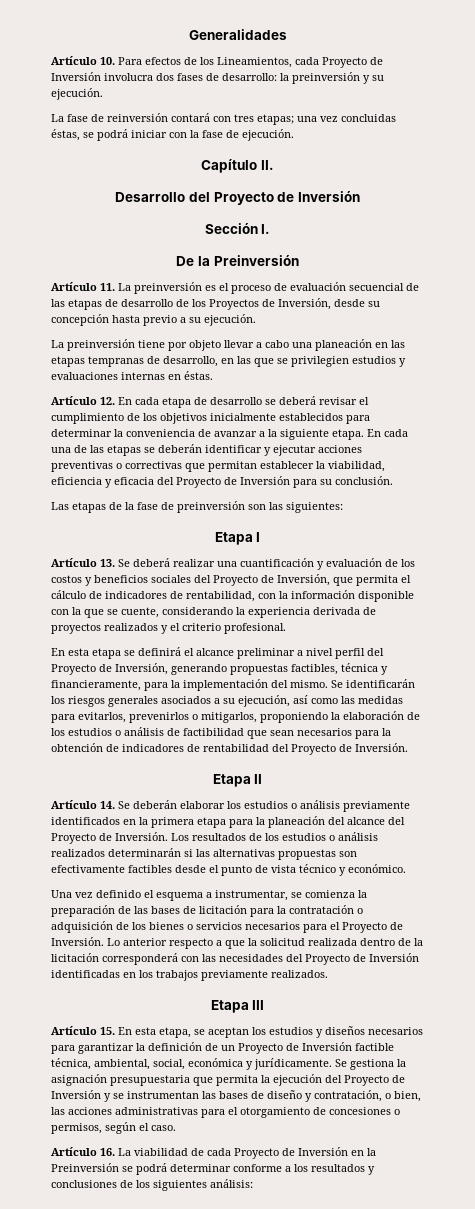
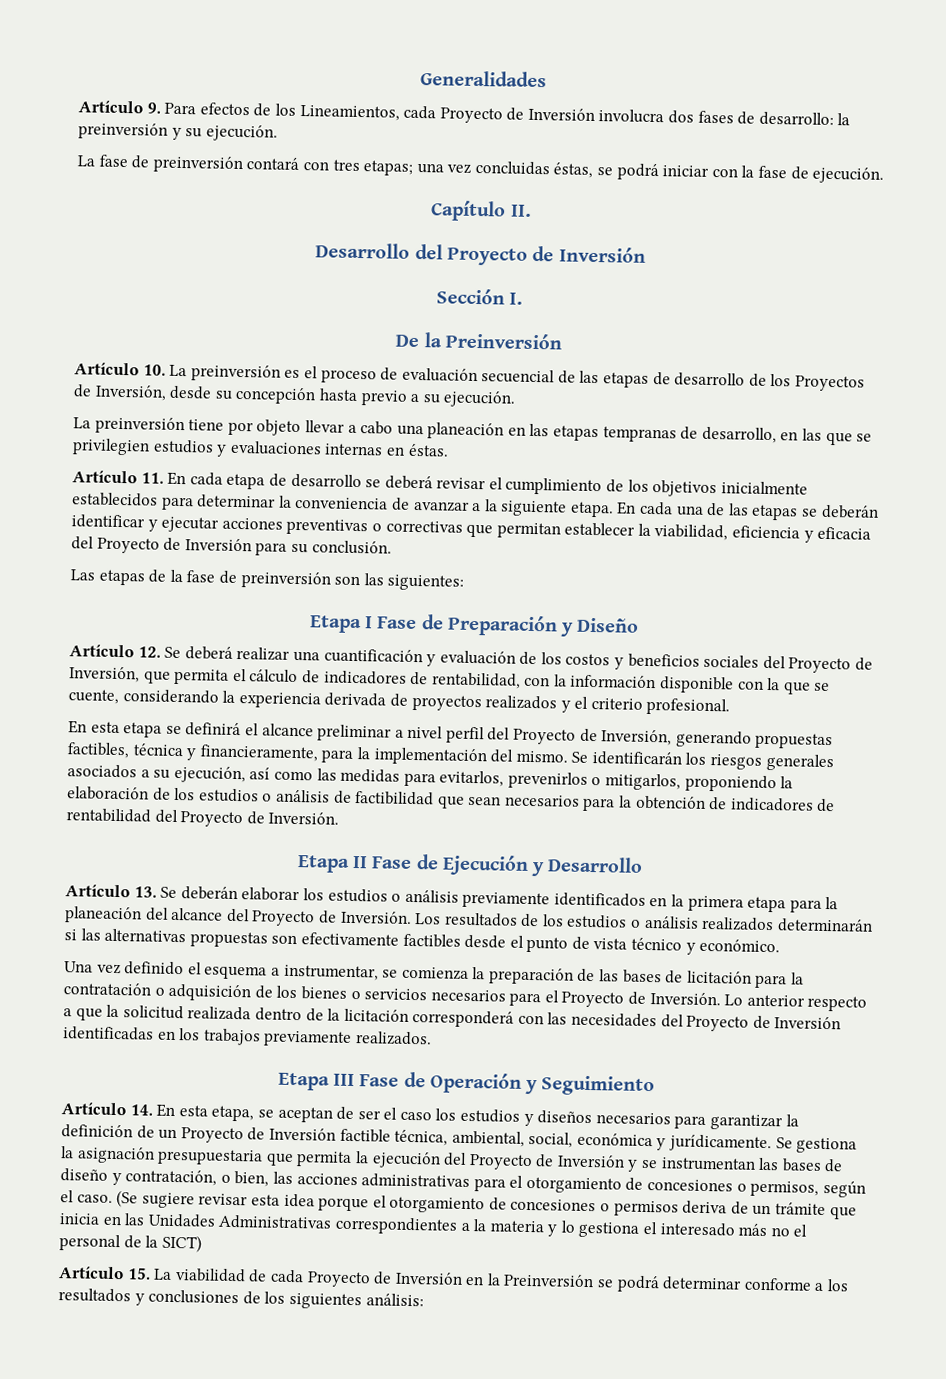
- Artículo 10. Para efectos de los Lineamientos, cada Proyecto de Inversión involucra dos fases de desarrollo: la preinversión y su ejecución.
+ Artículo 9. Para efectos de los Lineamientos, cada Proyecto de Inversión involucra dos fases de desarrollo: la preinversión y su ejecución.
- La fase de reinversión contará con tres etapas; una vez concluidas éstas, se podrá iniciar con la fase de ejecución.
+ La fase de preinversión contará con tres etapas; una vez concluidas éstas, se podrá iniciar con la fase de ejecución.
- Artículo 11. La preinversión es el proceso de evaluación secuencial de las etapas de desarrollo de los Proyectos de Inversión, desde su concepción hasta previo a su ejecución.
+ Artículo 10. La preinversión es el proceso de evaluación secuencial de las etapas de desarrollo de los Proyectos de Inversión, desde su concepción hasta previo a su ejecución.
- Artículo 12. En cada etapa de desarrollo se deberá revisar el cumplimiento de los objetivos inicialmente establecidos para determinar la conveniencia de avanzar a la siguiente etapa.
+ Artículo 11. En cada etapa de desarrollo se deberá revisar el cumplimiento de los objetivos inicialmente establecidos para determinar la conveniencia de avanzar a la siguiente etapa.
- Etapa I
- Artículo 13. Se deberá realizar una cuantificación y evaluación de los costos y beneficios sociales del Proyecto de Inversión, que permita el cálculo de indicadores de rentabilidad, con la información disponible con la que se cuente, considerando la experiencia derivada de proyectos realizados y el criterio profesional.
+ Etapa I Fase de Preparación y Diseño
+ Artículo 12. Se deberá realizar una cuantificación y evaluación de los costos y beneficios sociales del Proyecto de Inversión, que permita el cálculo de indicadores de rentabilidad, con la información disponible con la que se cuente, considerando la experiencia derivada de proyectos realizados y el criterio profesional.
- Etapa II
- Artículo 14. Se deberán elaborar los estudios o análisis previamente identificados en la primera etapa para la planeación del alcance del Proyecto de Inversión.
+ Etapa II Fase de Ejecución y Desarrollo
+ Artículo 13. Se deberán elaborar los estudios o análisis previamente identificados en la primera etapa para la planeación del alcance del Proyecto de Inversión.
- Etapa III
- Artículo 15. En esta etapa, se aceptan los estudios y diseños necesarios para garantizar la definición de un Proyecto de Inversión factible técnica, ambiental, social, económica y jurídicamente.
+ Etapa III Fase de Operación y Seguimiento
+ Artículo 14. En esta etapa, se aceptan de ser el caso los estudios y diseños necesarios para garantizar la definición de un Proyecto de Inversión factible técnica, ambiental, social, económica y jurídicamente.
- Se gestiona la asignación presupuestaria que permita la ejecución del Proyecto de Inversión y se instrumentan las bases de diseño y contratación, o bien, las acciones administrativas para el otorgamiento de concesiones o permisos, según el caso.
- Artículo 16. La viabilidad de cada Proyecto de Inversión en la Preinversión se podrá determinar conforme a los resultados y conclusiones de los siguientes análisis:
+ Se gestiona la asignación presupuestaria que permita la ejecución del Proyecto de Inversión y se instrumentan las bases de diseño y contratación, o bien, las acciones administrativas para el otorgamiento de concesiones o permisos, según el caso. (Se sugiere revisar esta idea porque el otorgamiento de concesiones o permisos deriva de un trámite que inicia en las Unidades Administrativas correspondientes a la materia y lo gestiona el interesado más no el personal de la SICT)
+ Artículo 15. La viabilidad de cada Proyecto de Inversión en la Preinversión se podrá determinar conforme a los resultados y conclusiones de los siguientes análisis:

